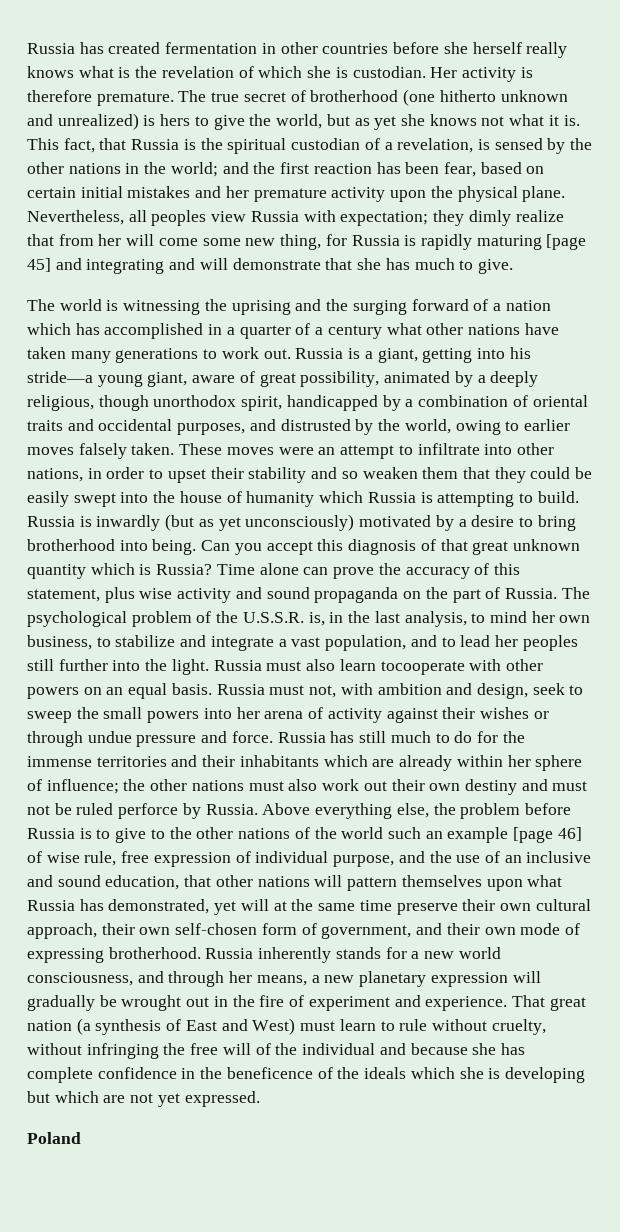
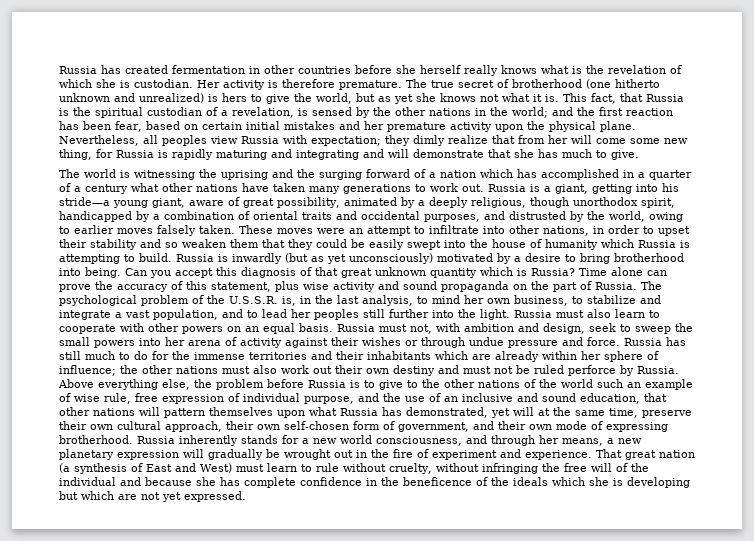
- Nevertheless, all peoples view Russia with expectation; they dimly realize that from her will come some new thing, for Russia is rapidly maturing [page 45] and integrating and will demonstrate that she has much to give.
+ Nevertheless, all peoples view Russia with expectation; they dimly realize that from her will come some new thing, for Russia is rapidly maturing and integrating and will demonstrate that she has much to give.
- Russia must also learn tocooperate with other powers on an equal basis.
+ Russia must also learn to cooperate with other powers on an equal basis.
- Above everything else, the problem before Russia is to give to the other nations of the world such an example [page 46] of wise rule, free expression of individual purpose, and the use of an inclusive and sound education, that other nations will pattern themselves upon what Russia has demonstrated, yet will at the same time preserve their own cultural approach, their own self-chosen form of government, and their own mode of expressing brotherhood.
+ Above everything else, the problem before Russia is to give to the other nations of the world such an example of wise rule, free expression of individual purpose, and the use of an inclusive and sound education, that other nations will pattern themselves upon what Russia has demonstrated, yet will at the same time, preserve their own cultural approach, their own self-chosen form of government, and their own mode of expressing brotherhood.
- Poland

